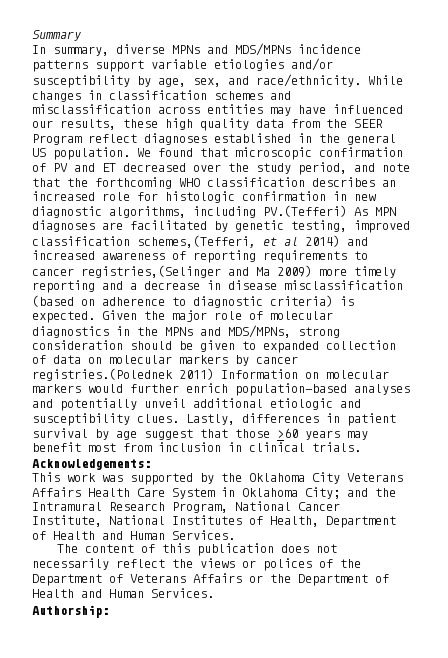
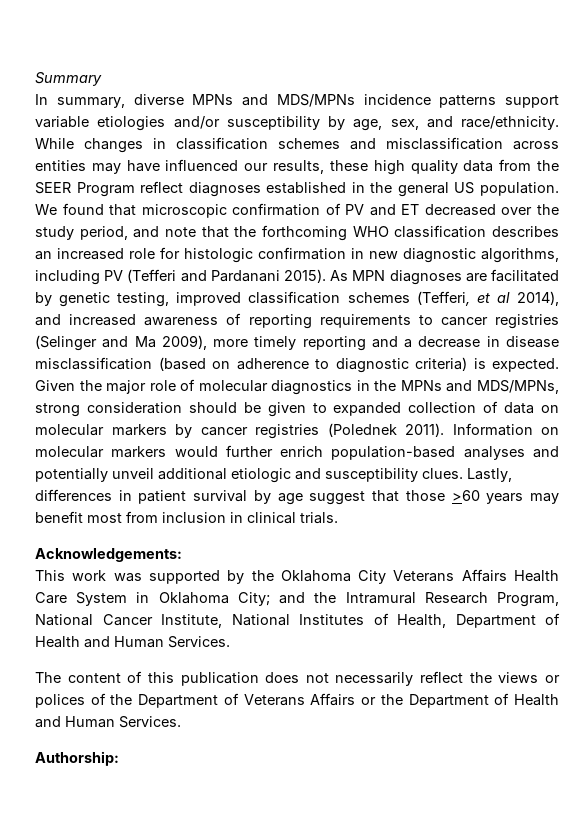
- We found that microscopic confirmation of PV and ET decreased over the study period, and note that the forthcoming WHO classification describes an increased role for histologic confirmation in new diagnostic algorithms, including PV.(Tefferi) As MPN diagnoses are facilitated by genetic testing, improved classification schemes,(Tefferi, et al 2014) and increased awareness of reporting requirements to cancer registries,(Selinger and Ma 2009) more timely reporting and a decrease in disease misclassification (based on adherence to diagnostic criteria) is expected.
+ We found that microscopic confirmation of PV and ET decreased over the study period, and note that the forthcoming WHO classification describes an increased role for histologic confirmation in new diagnostic algorithms, including PV (Tefferi and Pardanani 2015). As MPN diagnoses are facilitated by genetic testing, improved classification schemes (Tefferi, et al 2014), and increased awareness of reporting requirements to cancer registries (Selinger and Ma 2009), more timely reporting and a decrease in disease misclassification (based on adherence to diagnostic criteria) is expected.
- Given the major role of molecular diagnostics in the MPNs and MDS/MPNs, strong consideration should be given to expanded collection of data on molecular markers by cancer registries.(Polednek 2011) Information on molecular markers would further enrich population-based analyses and potentially unveil additional etiologic and susceptibility clues.
+ Given the major role of molecular diagnostics in the MPNs and MDS/MPNs, strong consideration should be given to expanded collection of data on molecular markers by cancer registries (Polednek 2011). Information on molecular markers would further enrich population-based analyses and potentially unveil additional etiologic and susceptibility clues.

